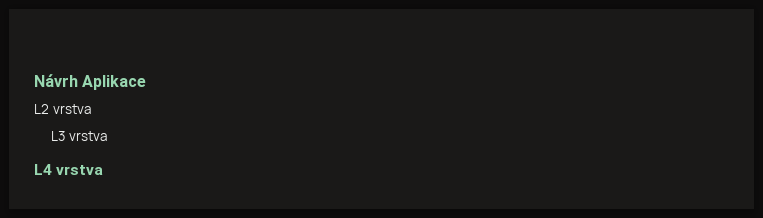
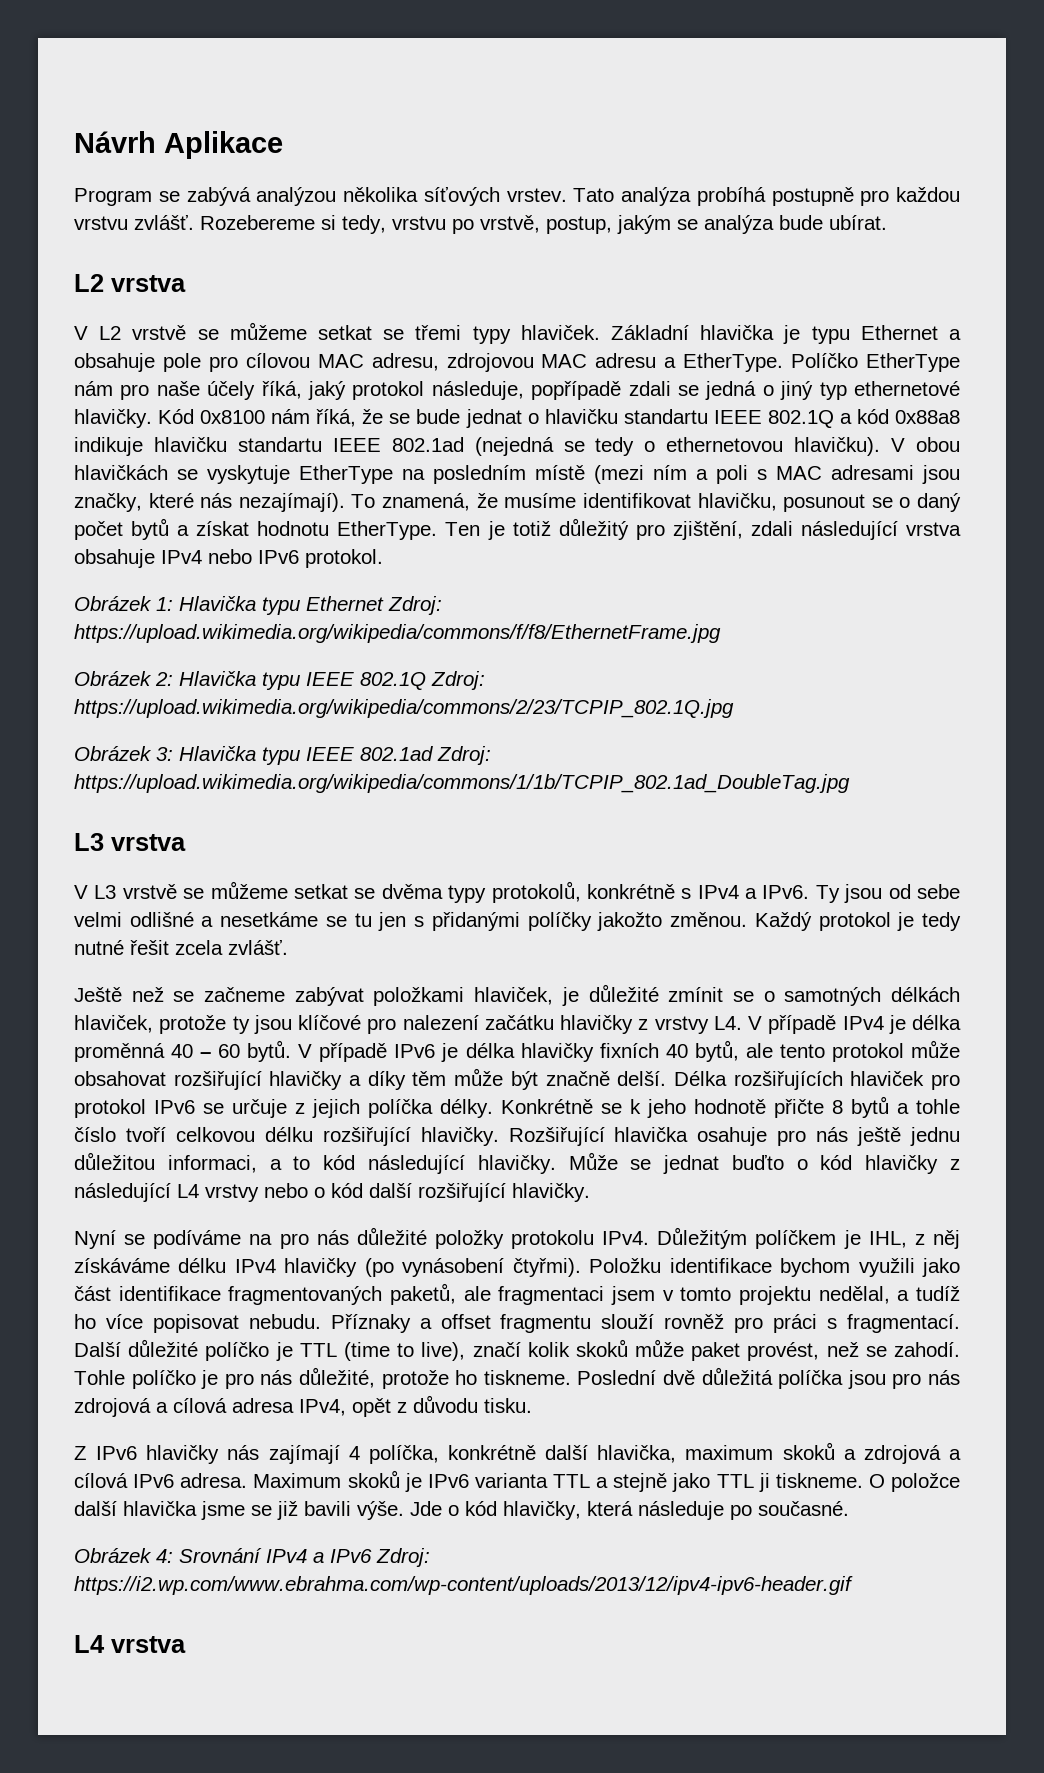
+ Program se zabývá analýzou několika síťových vrstev. Tato analýza probíhá postupně pro každou vrstvu zvlášť. Rozebereme si tedy, vrstvu po vrstvě, postup, jakým se analýza bude ubírat.
  L2 vrstva
+ V L2 vrstvě se můžeme setkat se třemi typy hlaviček. Základní hlavička je typu Ethernet a obsahuje pole pro cílovou MAC adresu, zdrojovou MAC adresu a EtherType. Políčko EtherType nám pro naše účely říká, jaký protokol následuje, popřípadě zdali se jedná o jiný typ ethernetové hlavičky. Kód 0x8100 nám říká, že se bude jednat o hlavičku standartu IEEE 802.1Q a kód 0x88a8 indikuje hlavičku standartu IEEE 802.1ad (nejedná se tedy o ethernetovou hlavičku). V obou hlavičkách se vyskytuje EtherType na posledním místě (mezi ním a poli s MAC adresami jsou značky, které nás nezajímají). To znamená, že musíme identifikovat hlavičku, posunout se o daný počet bytů a získat hodnotu EtherType. Ten je totiž důležitý pro zjištění, zdali následující vrstva obsahuje IPv4 nebo IPv6 protokol.
+ Obrázek 1: Hlavička typu Ethernet Zdroj: https://upload.wikimedia.org/wikipedia/commons/f/f8/EthernetFrame.jpg
+ Obrázek 2: Hlavička typu IEEE 802.1Q Zdroj: https://upload.wikimedia.org/wikipedia/commons/2/23/TCPIP_802.1Q.jpg
+ Obrázek 3: Hlavička typu IEEE 802.1ad Zdroj: https://upload.wikimedia.org/wikipedia/commons/1/1b/TCPIP_802.1ad_DoubleTag.jpg
  L3 vrstva
+ V L3 vrstvě se můžeme setkat se dvěma typy protokolů, konkrétně s IPv4 a IPv6. Ty jsou od sebe velmi odlišné a nesetkáme se tu jen s přidanými políčky jakožto změnou. Každý protokol je tedy nutné řešit zcela zvlášť.
+ Ještě než se začneme zabývat položkami hlaviček, je důležité zmínit se o samotných délkách hlaviček, protože ty jsou klíčové pro nalezení začátku hlavičky z vrstvy L4. V případě IPv4 je délka proměnná 40 – 60 bytů. V případě IPv6 je délka hlavičky fixních 40 bytů, ale tento protokol může obsahovat rozšiřující hlavičky a díky těm může být značně delší. Délka rozšiřujících hlaviček pro protokol IPv6 se určuje z jejich políčka délky. Konkrétně se k jeho hodnotě přičte 8 bytů a tohle číslo tvoří celkovou délku rozšiřující hlavičky. Rozšiřující hlavička osahuje pro nás ještě jednu důležitou informaci, a to kód následující hlavičky. Může se jednat buďto o kód hlavičky z následující L4 vrstvy nebo o kód další rozšiřující hlavičky.
+ Nyní se podíváme na pro nás důležité položky protokolu IPv4. Důležitým políčkem je IHL, z něj získáváme délku IPv4 hlavičky (po vynásobení čtyřmi). Položku identifikace bychom využili jako část identifikace fragmentovaných paketů, ale fragmentaci jsem v tomto projektu nedělal, a tudíž ho více popisovat nebudu. Příznaky a offset fragmentu slouží rovněž pro práci s fragmentací. Další důležité políčko je TTL (time to live), značí kolik skoků může paket provést, než se zahodí. Tohle políčko je pro nás důležité, protože ho tiskneme. Poslední dvě důležitá políčka jsou pro nás zdrojová a cílová adresa IPv4, opět z důvodu tisku.
+ Z IPv6 hlavičky nás zajímají 4 políčka, konkrétně další hlavička, maximum skoků a zdrojová a cílová IPv6 adresa. Maximum skoků je IPv6 varianta TTL a stejně jako TTL ji tiskneme. O položce další hlavička jsme se již bavili výše. Jde o kód hlavičky, která následuje po současné.
+ Obrázek 4: Srovnání IPv4 a IPv6 Zdroj: https://i2.wp.com/www.ebrahma.com/wp-content/uploads/2013/12/ipv4-ipv6-header.gif

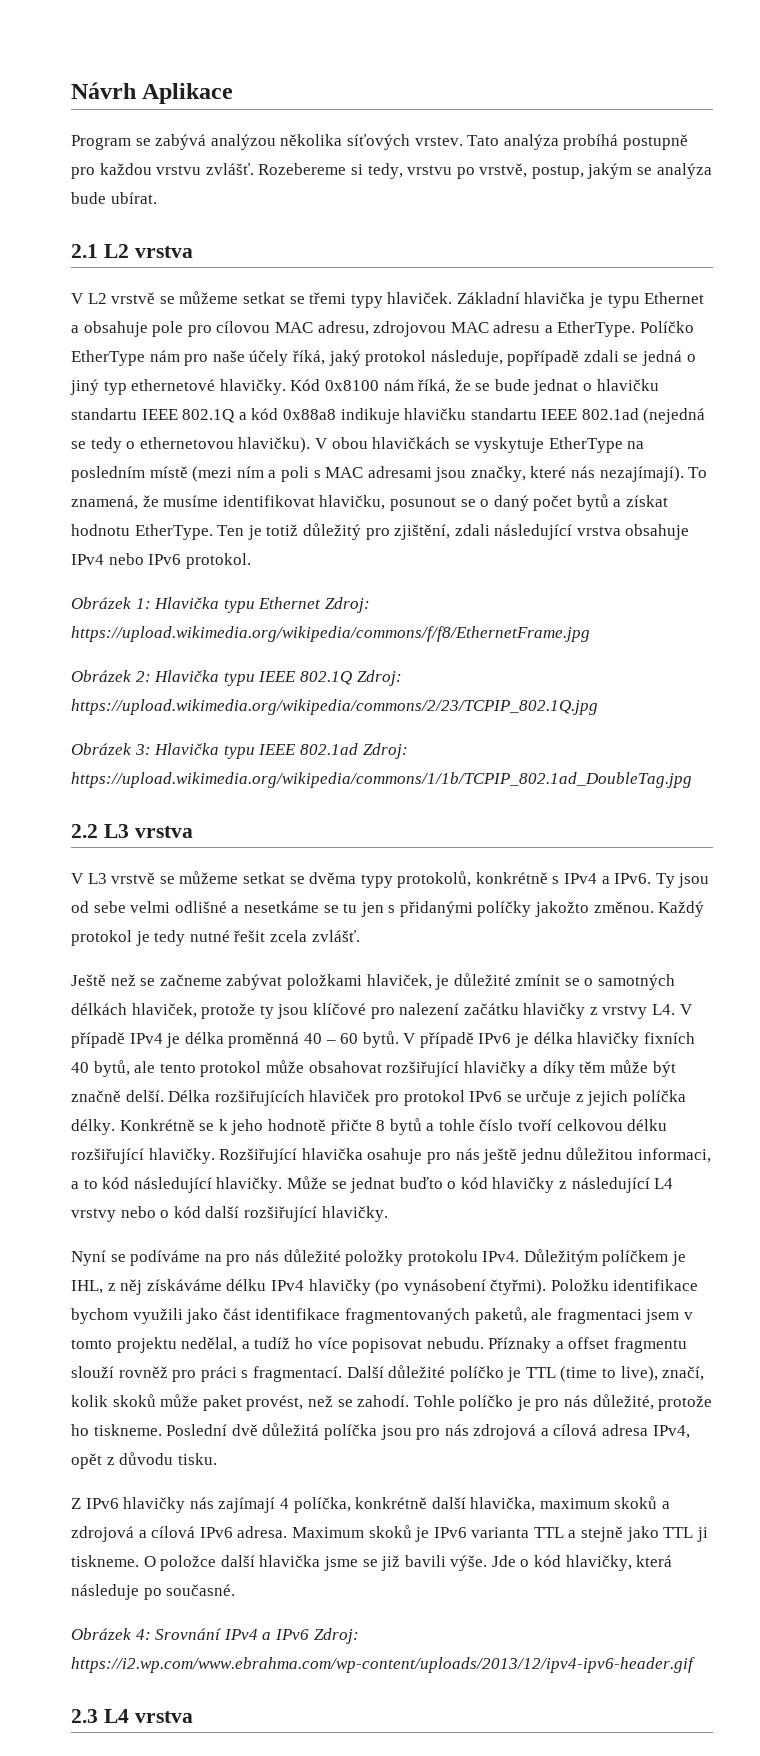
- L2 vrstva
+ 2.1 L2 vrstva
- L3 vrstva
+ 2.2 L3 vrstva
- Další důležité políčko je TTL (time to live), značí kolik skoků může paket provést, než se zahodí.
+ Další důležité políčko je TTL (time to live), značí, kolik skoků může paket provést, než se zahodí.
- L4 vrstva
+ 2.3 L4 vrstva

